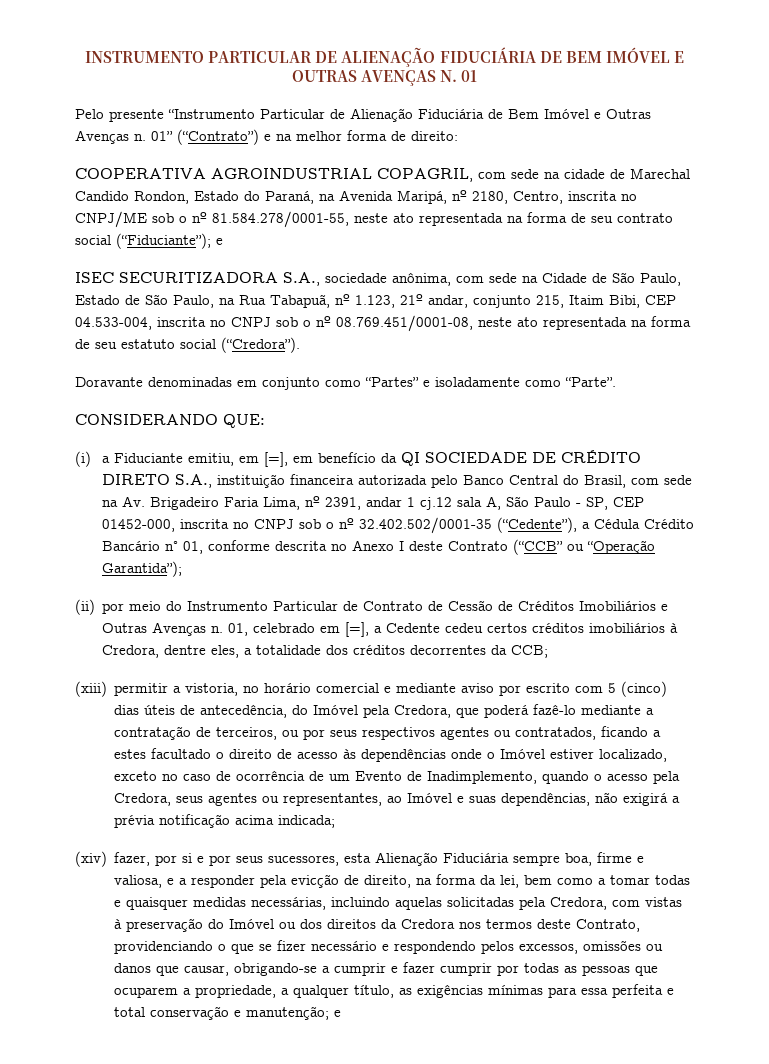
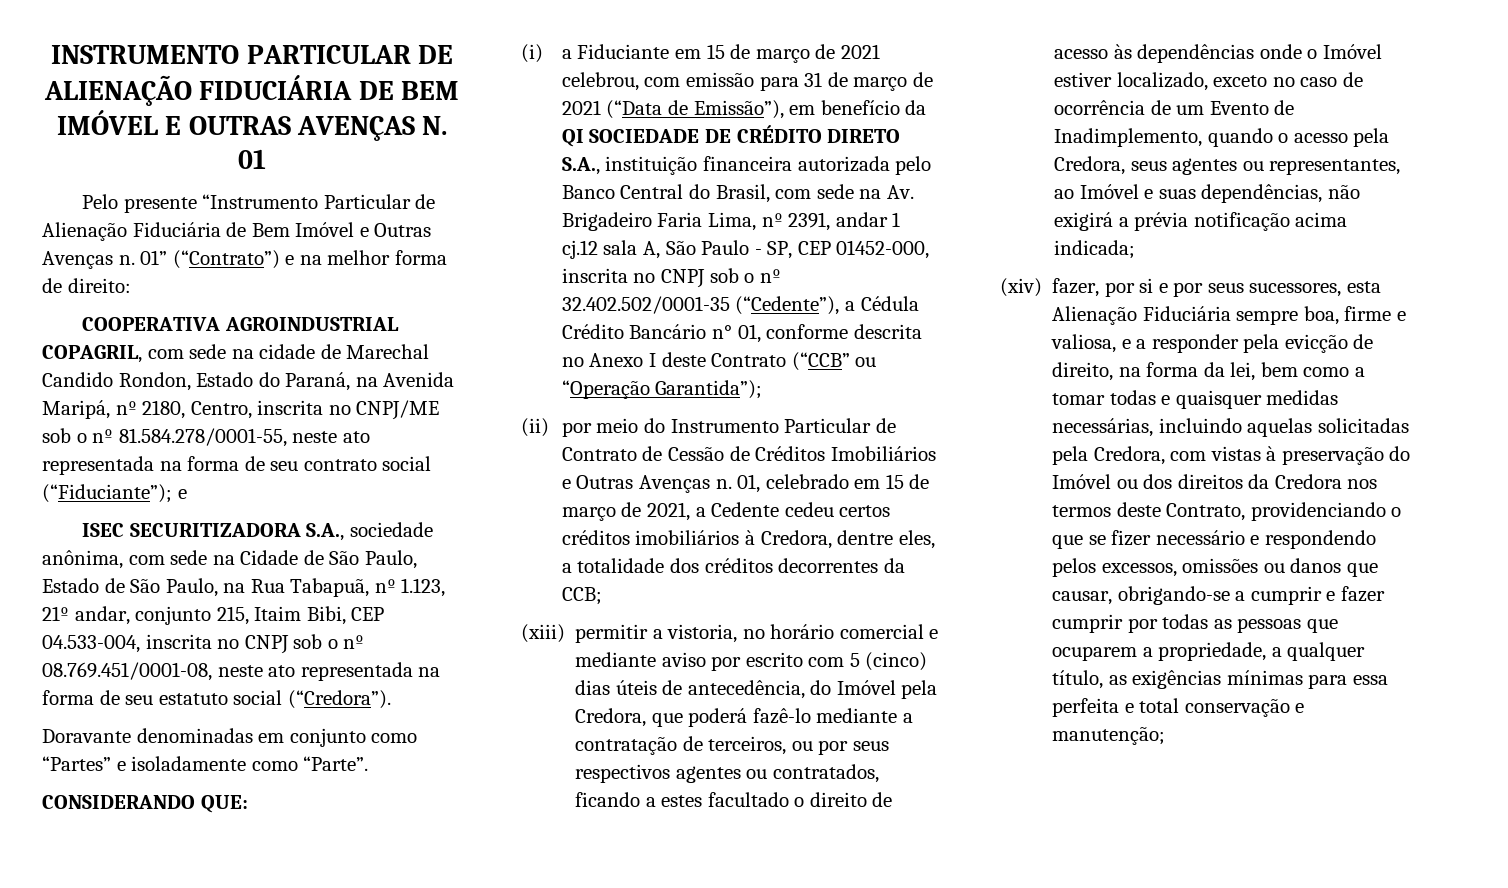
- (i) a Fiduciante emitiu, em [=], em benefício da QI SOCIEDADE DE CRÉDITO DIRETO S.A., instituição financeira autorizada pelo Banco Central do Brasil, com sede na Av. Brigadeiro Faria Lima, nº 2391, andar 1 cj.12 sala A, São Paulo - SP, CEP 01452-000, inscrita no CNPJ sob o nº 32.402.502/0001-35 (“Cedente”), a Cédula Crédito Bancário n° 01, conforme descrita no Anexo I deste Contrato (“CCB” ou “Operação Garantida”);
+ (i) a Fiduciante em 15 de março de 2021 celebrou, com emissão para 31 de março de 2021 (“Data de Emissão”), em benefício da QI SOCIEDADE DE CRÉDITO DIRETO S.A., instituição financeira autorizada pelo Banco Central do Brasil, com sede na Av. Brigadeiro Faria Lima, nº 2391, andar 1 cj.12 sala A, São Paulo - SP, CEP 01452-000, inscrita no CNPJ sob o nº 32.402.502/0001-35 (“Cedente”), a Cédula Crédito Bancário n° 01, conforme descrita no Anexo I deste Contrato (“CCB” ou “Operação Garantida”);
- 01, celebrado em [=], a Cedente cedeu certos créditos imobiliários à Credora, dentre eles, a totalidade dos créditos decorrentes da CCB;
+ 01, celebrado em 15 de março de 2021, a Cedente cedeu certos créditos imobiliários à Credora, dentre eles, a totalidade dos créditos decorrentes da CCB;
- (xiv) fazer, por si e por seus sucessores, esta Alienação Fiduciária sempre boa, firme e valiosa, e a responder pela evicção de direito, na forma da lei, bem como a tomar todas e quaisquer medidas necessárias, incluindo aquelas solicitadas pela Credora, com vistas à preservação do Imóvel ou dos direitos da Credora nos termos deste Contrato, providenciando o que se fizer necessário e respondendo pelos excessos, omissões ou danos que causar, obrigando-se a cumprir e fazer cumprir por todas as pessoas que ocuparem a propriedade, a qualquer título, as exigências mínimas para essa perfeita e total conservação e manutenção; e
+ (xiv) fazer, por si e por seus sucessores, esta Alienação Fiduciária sempre boa, firme e valiosa, e a responder pela evicção de direito, na forma da lei, bem como a tomar todas e quaisquer medidas necessárias, incluindo aquelas solicitadas pela Credora, com vistas à preservação do Imóvel ou dos direitos da Credora nos termos deste Contrato, providenciando o que se fizer necessário e respondendo pelos excessos, omissões ou danos que causar, obrigando-se a cumprir e fazer cumprir por todas as pessoas que ocuparem a propriedade, a qualquer título, as exigências mínimas para essa perfeita e total conservação e manutenção;

